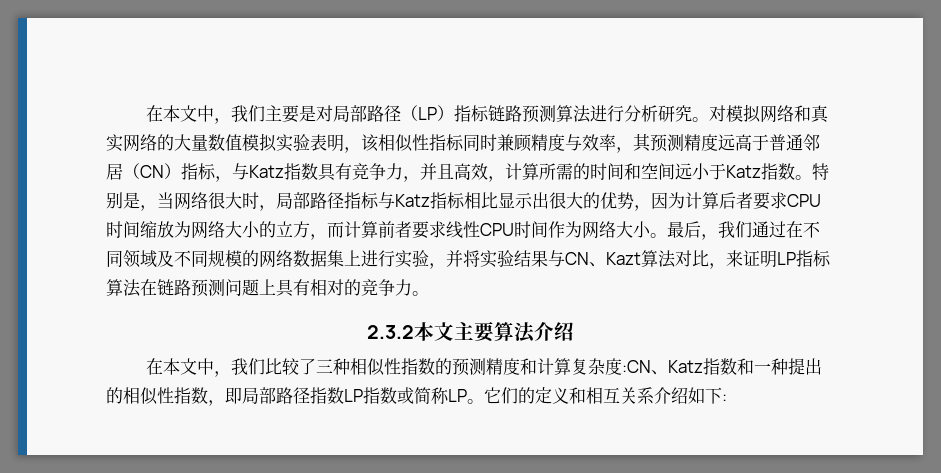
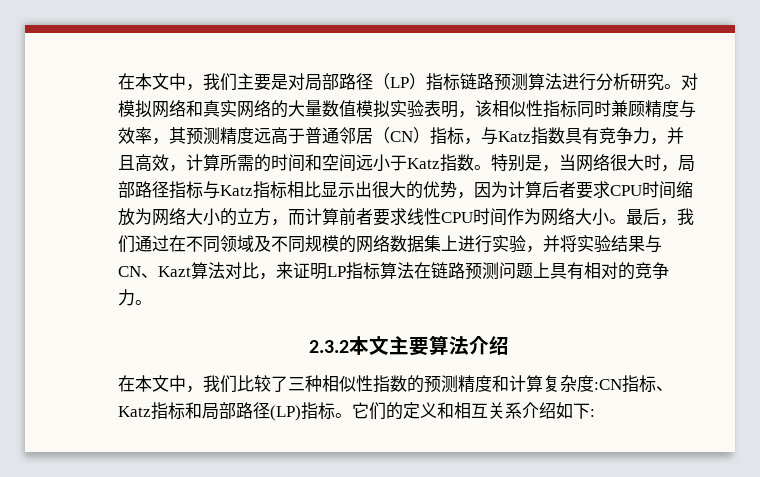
- 在本文中，我们比较了三种相似性指数的预测精度和计算复杂度:CN、Katz指数和一种提出的相似性指数，即局部路径指数LP指数或简称LP。
+ 在本文中，我们比较了三种相似性指数的预测精度和计算复杂度:CN指标、Katz指标和局部路径(LP)指标。

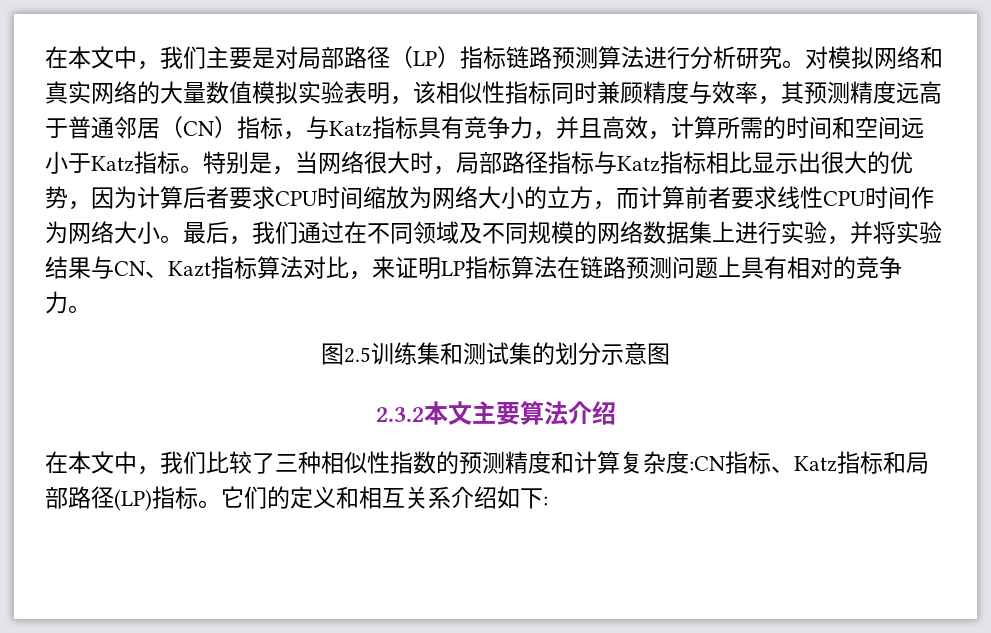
- 对模拟网络和真实网络的大量数值模拟实验表明，该相似性指标同时兼顾精度与效率，其预测精度远高于普通邻居（CN）指标，与Katz指数具有竞争力，并且高效，计算所需的时间和空间远小于Katz指数。
+ 对模拟网络和真实网络的大量数值模拟实验表明，该相似性指标同时兼顾精度与效率，其预测精度远高于普通邻居（CN）指标，与Katz指标具有竞争力，并且高效，计算所需的时间和空间远小于Katz指标。
- 最后，我们通过在不同领域及不同规模的网络数据集上进行实验，并将实验结果与CN、Kazt算法对比，来证明LP指标算法在链路预测问题上具有相对的竞争力。
+ 最后，我们通过在不同领域及不同规模的网络数据集上进行实验，并将实验结果与CN、Kazt指标算法对比，来证明LP指标算法在链路预测问题上具有相对的竞争力。
+ 图2.5训练集和测试集的划分示意图

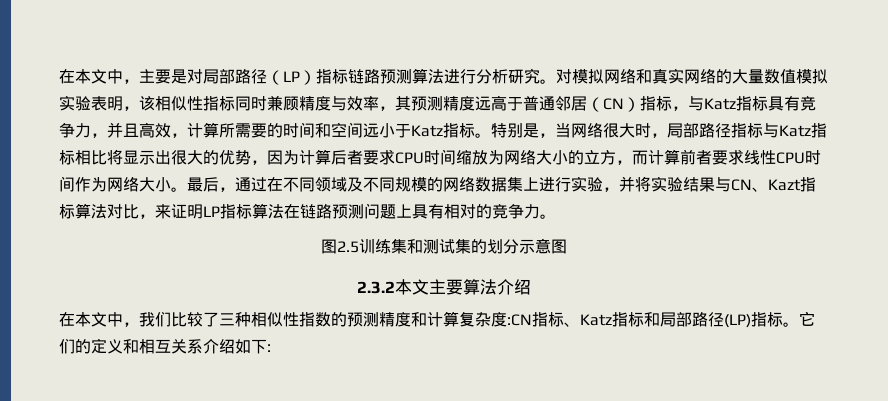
- 在本文中，我们主要是对局部路径（LP）指标链路预测算法进行分析研究。
+ 在本文中，主要是对局部路径（LP）指标链路预测算法进行分析研究。
- 对模拟网络和真实网络的大量数值模拟实验表明，该相似性指标同时兼顾精度与效率，其预测精度远高于普通邻居（CN）指标，与Katz指标具有竞争力，并且高效，计算所需的时间和空间远小于Katz指标。
+ 对模拟网络和真实网络的大量数值模拟实验表明，该相似性指标同时兼顾精度与效率，其预测精度远高于普通邻居（CN）指标，与Katz指标具有竞争力，并且高效，计算所需要的时间和空间远小于Katz指标。
- 特别是，当网络很大时，局部路径指标与Katz指标相比显示出很大的优势，因为计算后者要求CPU时间缩放为网络大小的立方，而计算前者要求线性CPU时间作为网络大小。
+ 特别是，当网络很大时，局部路径指标与Katz指标相比将显示出很大的优势，因为计算后者要求CPU时间缩放为网络大小的立方，而计算前者要求线性CPU时间作为网络大小。
- 最后，我们通过在不同领域及不同规模的网络数据集上进行实验，并将实验结果与CN、Kazt指标算法对比，来证明LP指标算法在链路预测问题上具有相对的竞争力。
+ 最后，通过在不同领域及不同规模的网络数据集上进行实验，并将实验结果与CN、Kazt指标算法对比，来证明LP指标算法在链路预测问题上具有相对的竞争力。

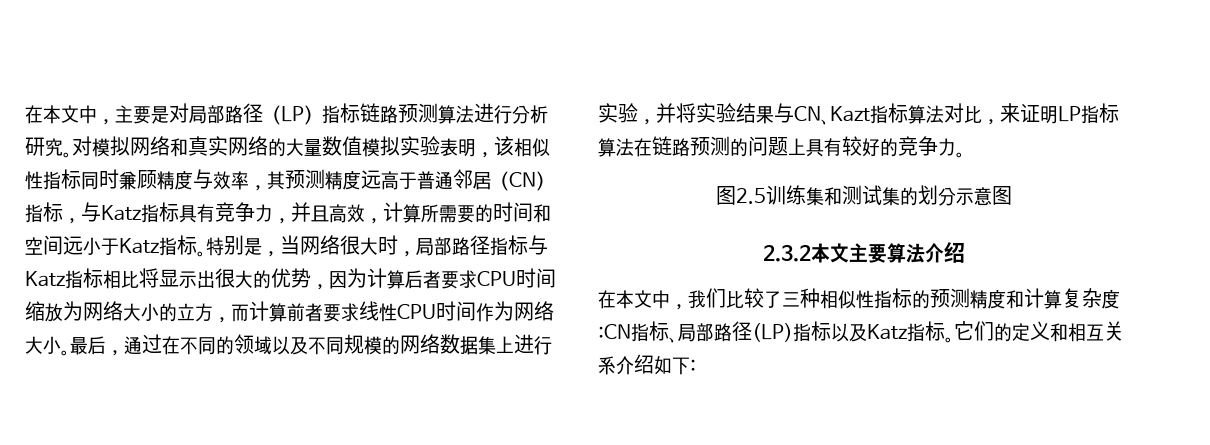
- 最后，通过在不同领域及不同规模的网络数据集上进行实验，并将实验结果与CN、Kazt指标算法对比，来证明LP指标算法在链路预测问题上具有相对的竞争力。
+ 最后，通过在不同的领域以及不同规模的网络数据集上进行实验，并将实验结果与CN、Kazt指标算法对比，来证明LP指标算法在链路预测的问题上具有较好的竞争力。
- 在本文中，我们比较了三种相似性指数的预测精度和计算复杂度:CN指标、Katz指标和局部路径(LP)指标。
+ 在本文中，我们比较了三种相似性指标的预测精度和计算复杂度:CN指标、局部路径(LP)指标以及Katz指标。

